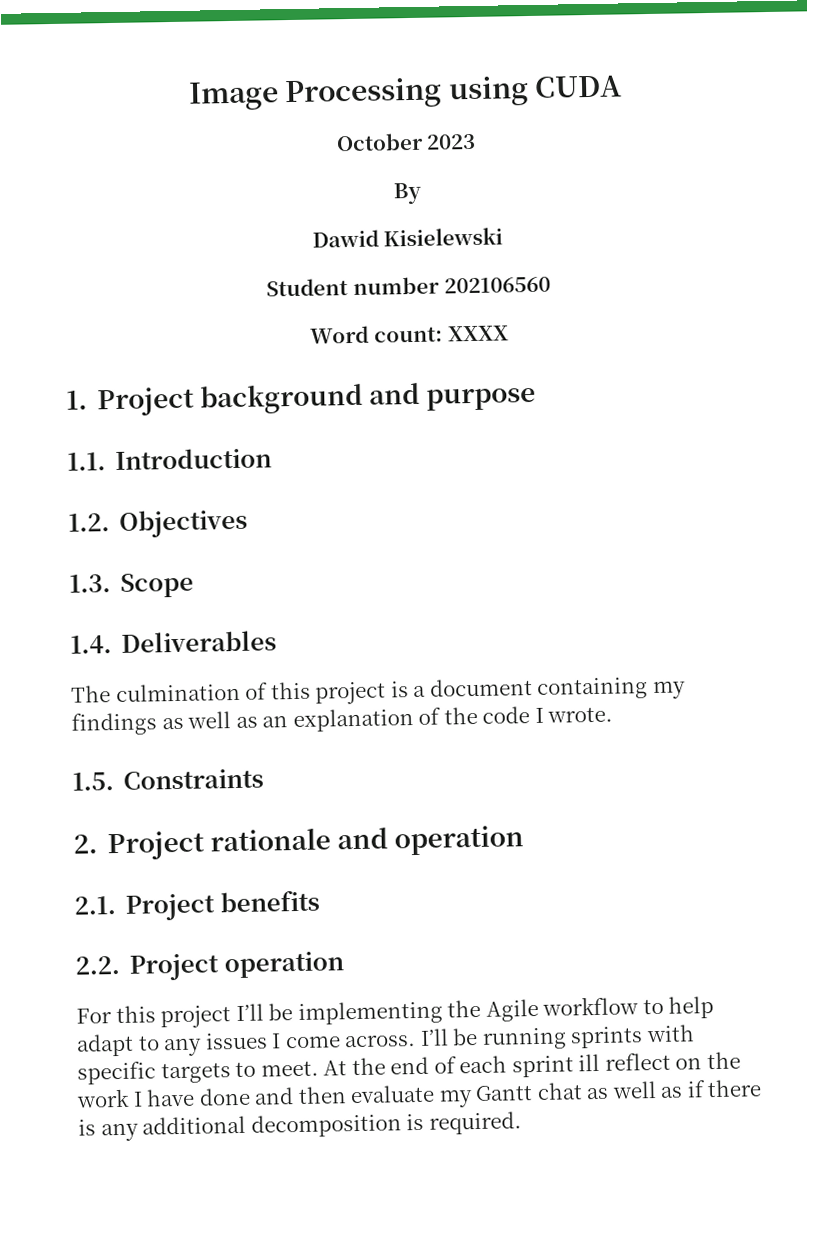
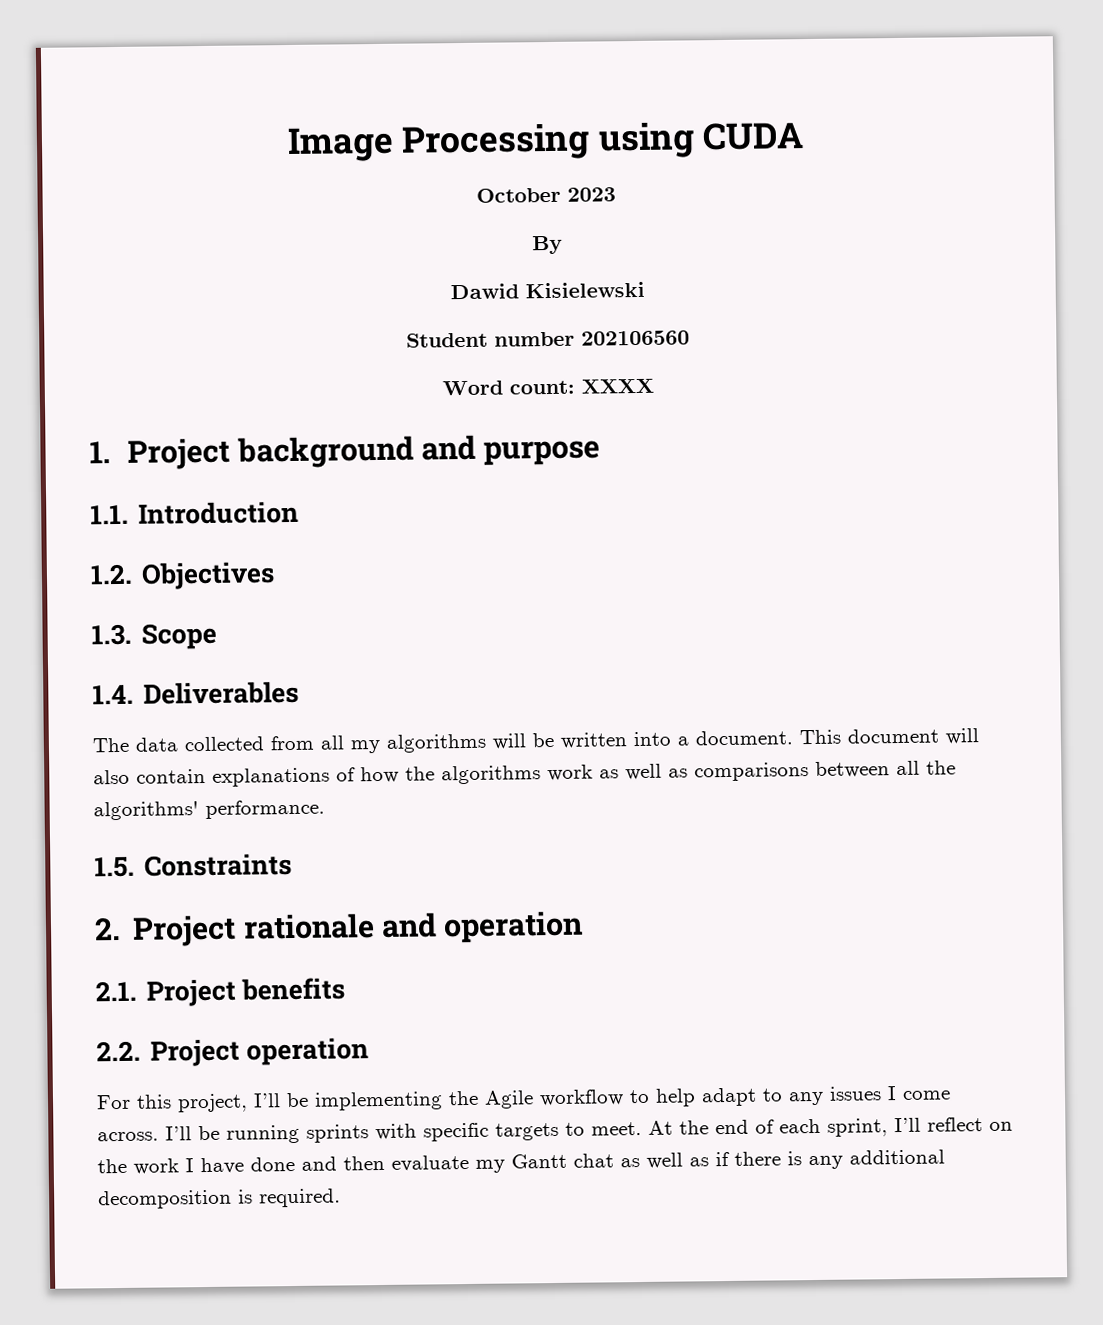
- The culmination of this project is a document containing my findings as well as an explanation of the code I wrote.
+ The data collected from all my algorithms will be written into a document. This document will also contain explanations of how the algorithms work as well as comparisons between all the algorithms' performance.
- For this project I’ll be implementing the Agile workflow to help adapt to any issues I come across.
+ For this project, I’ll be implementing the Agile workflow to help adapt to any issues I come across.
- At the end of each sprint ill reflect on the work I have done and then evaluate my Gantt chat as well as if there is any additional decomposition is required.
+ At the end of each sprint, I’ll reflect on the work I have done and then evaluate my Gantt chat as well as if there is any additional decomposition is required.

